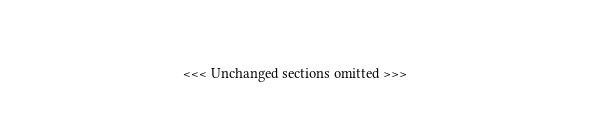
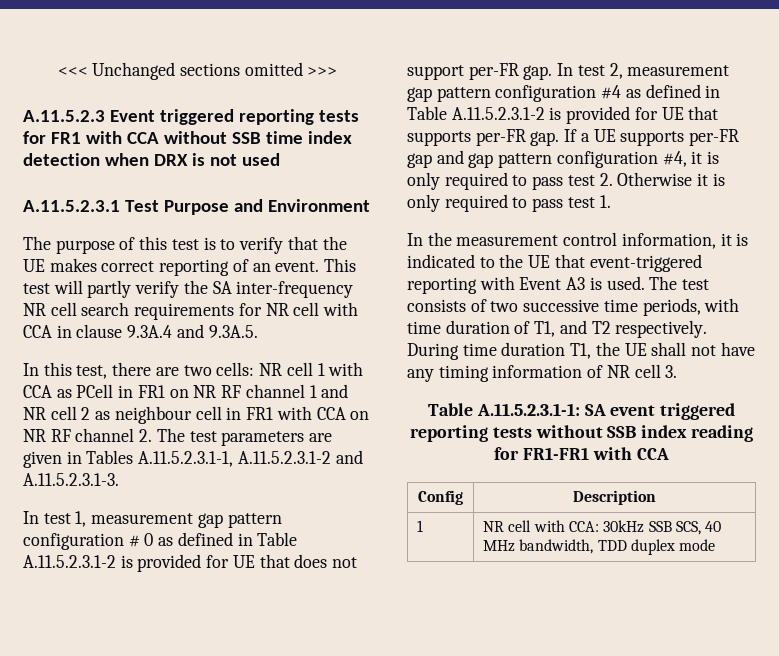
+ A.11.5.2.3 Event triggered reporting tests for FR1 with CCA without SSB time index detection when DRX is not used
+ A.11.5.2.3.1 Test Purpose and Environment
+ The purpose of this test is to verify that the UE makes correct reporting of an event. This test will partly verify the SA inter-frequency NR cell search requirements for NR cell with CCA in clause 9.3A.4 and 9.3A.5.
+ In this test, there are two cells: NR cell 1 with CCA as PCell in FR1 on NR RF channel 1 and NR cell 2 as neighbour cell in FR1 with CCA on NR RF channel 2. The test parameters are given in Tables A.11.5.2.3.1-1, A.11.5.2.3.1-2 and A.11.5.2.3.1-3.
+ In test 1, measurement gap pattern configuration # 0 as defined in Table A.11.5.2.3.1-2 is provided for UE that does not support per-FR gap. In test 2, measurement gap pattern configuration #4 as defined in Table A.11.5.2.3.1-2 is provided for UE that supports per-FR gap. If a UE supports per-FR gap and gap pattern configuration #4, it is only required to pass test 2. Otherwise it is only required to pass test 1.
+ In the measurement control information, it is indicated to the UE that event-triggered reporting with Event A3 is used. The test consists of two successive time periods, with time duration of T1, and T2 respectively. During time duration T1, the UE shall not have any timing information of NR cell 3.
+ Table A.11.5.2.3.1-1: SA event triggered reporting tests without SSB index reading for FR1-FR1 with CCA
+ Config | Description
+ 1 | NR cell with CCA: 30kHz SSB SCS, 40 MHz bandwidth, TDD duplex mode

